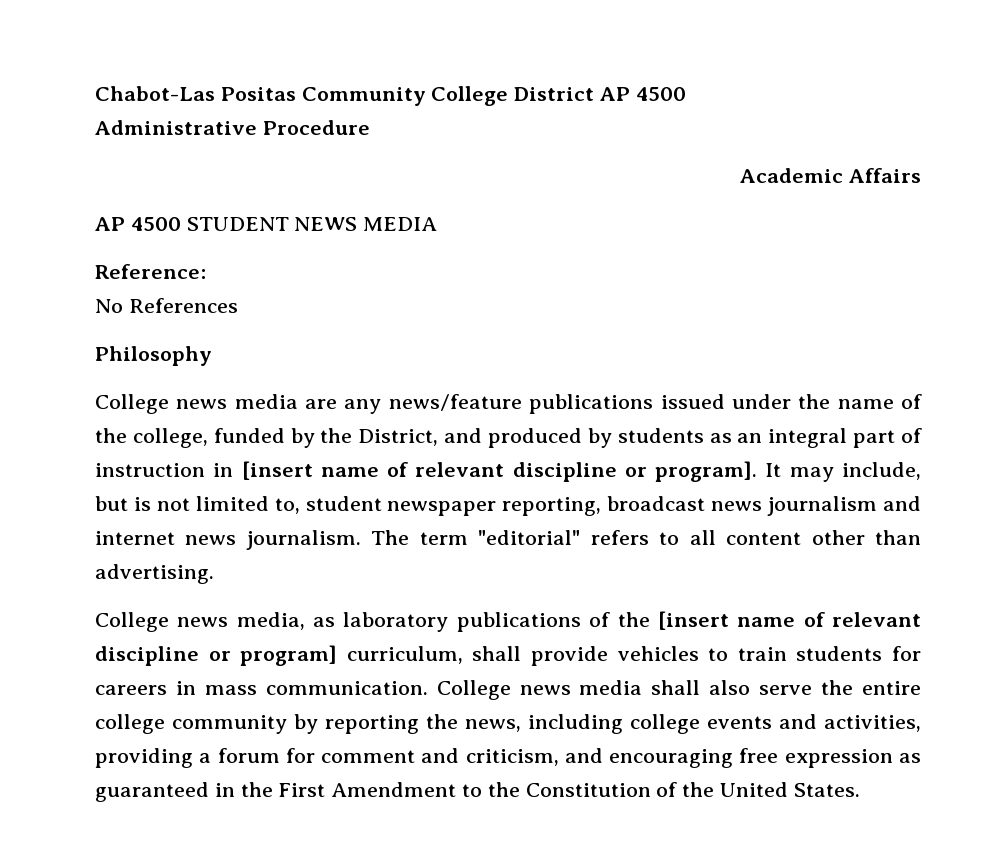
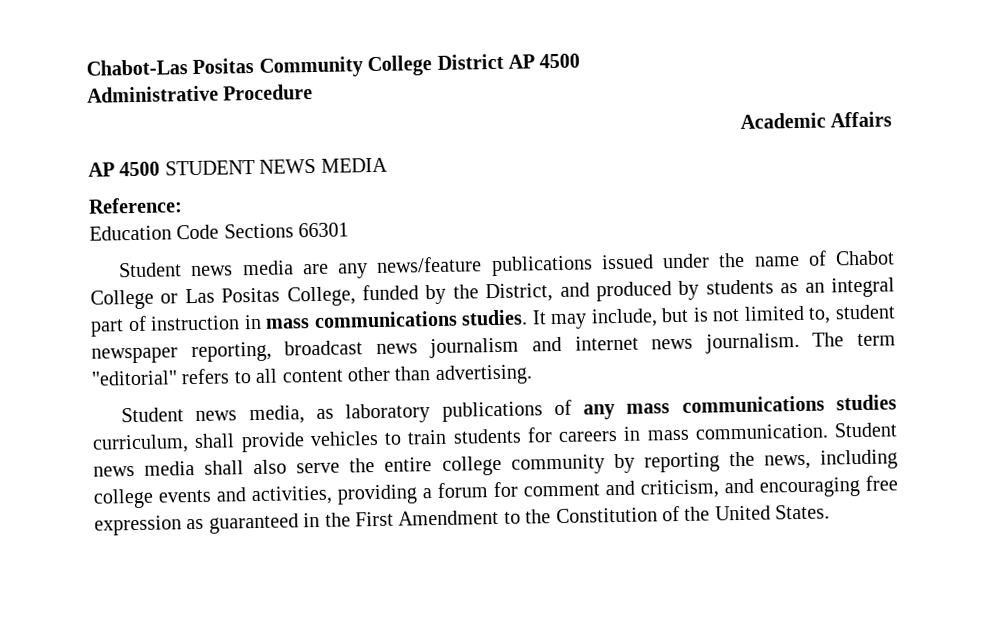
- No References
- Philosophy
- College news media are any news/feature publications issued under the name of the college, funded by the District, and produced by students as an integral part of instruction in [insert name of relevant discipline or program].
+ Education Code Sections 66301
+ Student news media are any news/feature publications issued under the name of Chabot College or Las Positas College, funded by the District, and produced by students as an integral part of instruction in mass communications studies.
- College news media, as laboratory publications of the [insert name of relevant discipline or program] curriculum, shall provide vehicles to train students for careers in mass communication.
+ Student news media, as laboratory publications of any mass communications studies curriculum, shall provide vehicles to train students for careers in mass communication.
- College news media shall also serve the entire college community by reporting the news, including college events and activities, providing a forum for comment and criticism, and encouraging free expression as guaranteed in the First Amendment to the Constitution of the United States.
+ Student news media shall also serve the entire college community by reporting the news, including college events and activities, providing a forum for comment and criticism, and encouraging free expression as guaranteed in the First Amendment to the Constitution of the United States.

